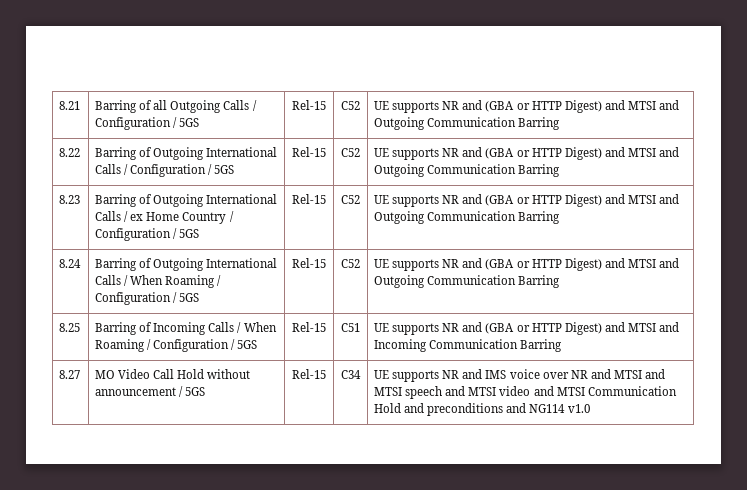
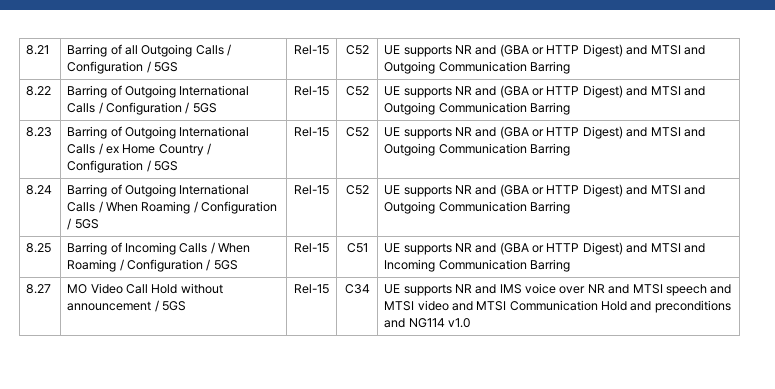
- 8.27 | MO Video Call Hold without announcement / 5GS | Rel-15 | C34 | UE supports NR and IMS voice over NR and MTSI and MTSI speech and MTSI video and MTSI Communication Hold and preconditions and NG114 v1.0
+ 8.27 | MO Video Call Hold without announcement / 5GS | Rel-15 | C34 | UE supports NR and IMS voice over NR and MTSI speech and MTSI video and MTSI Communication Hold and preconditions and NG114 v1.0

